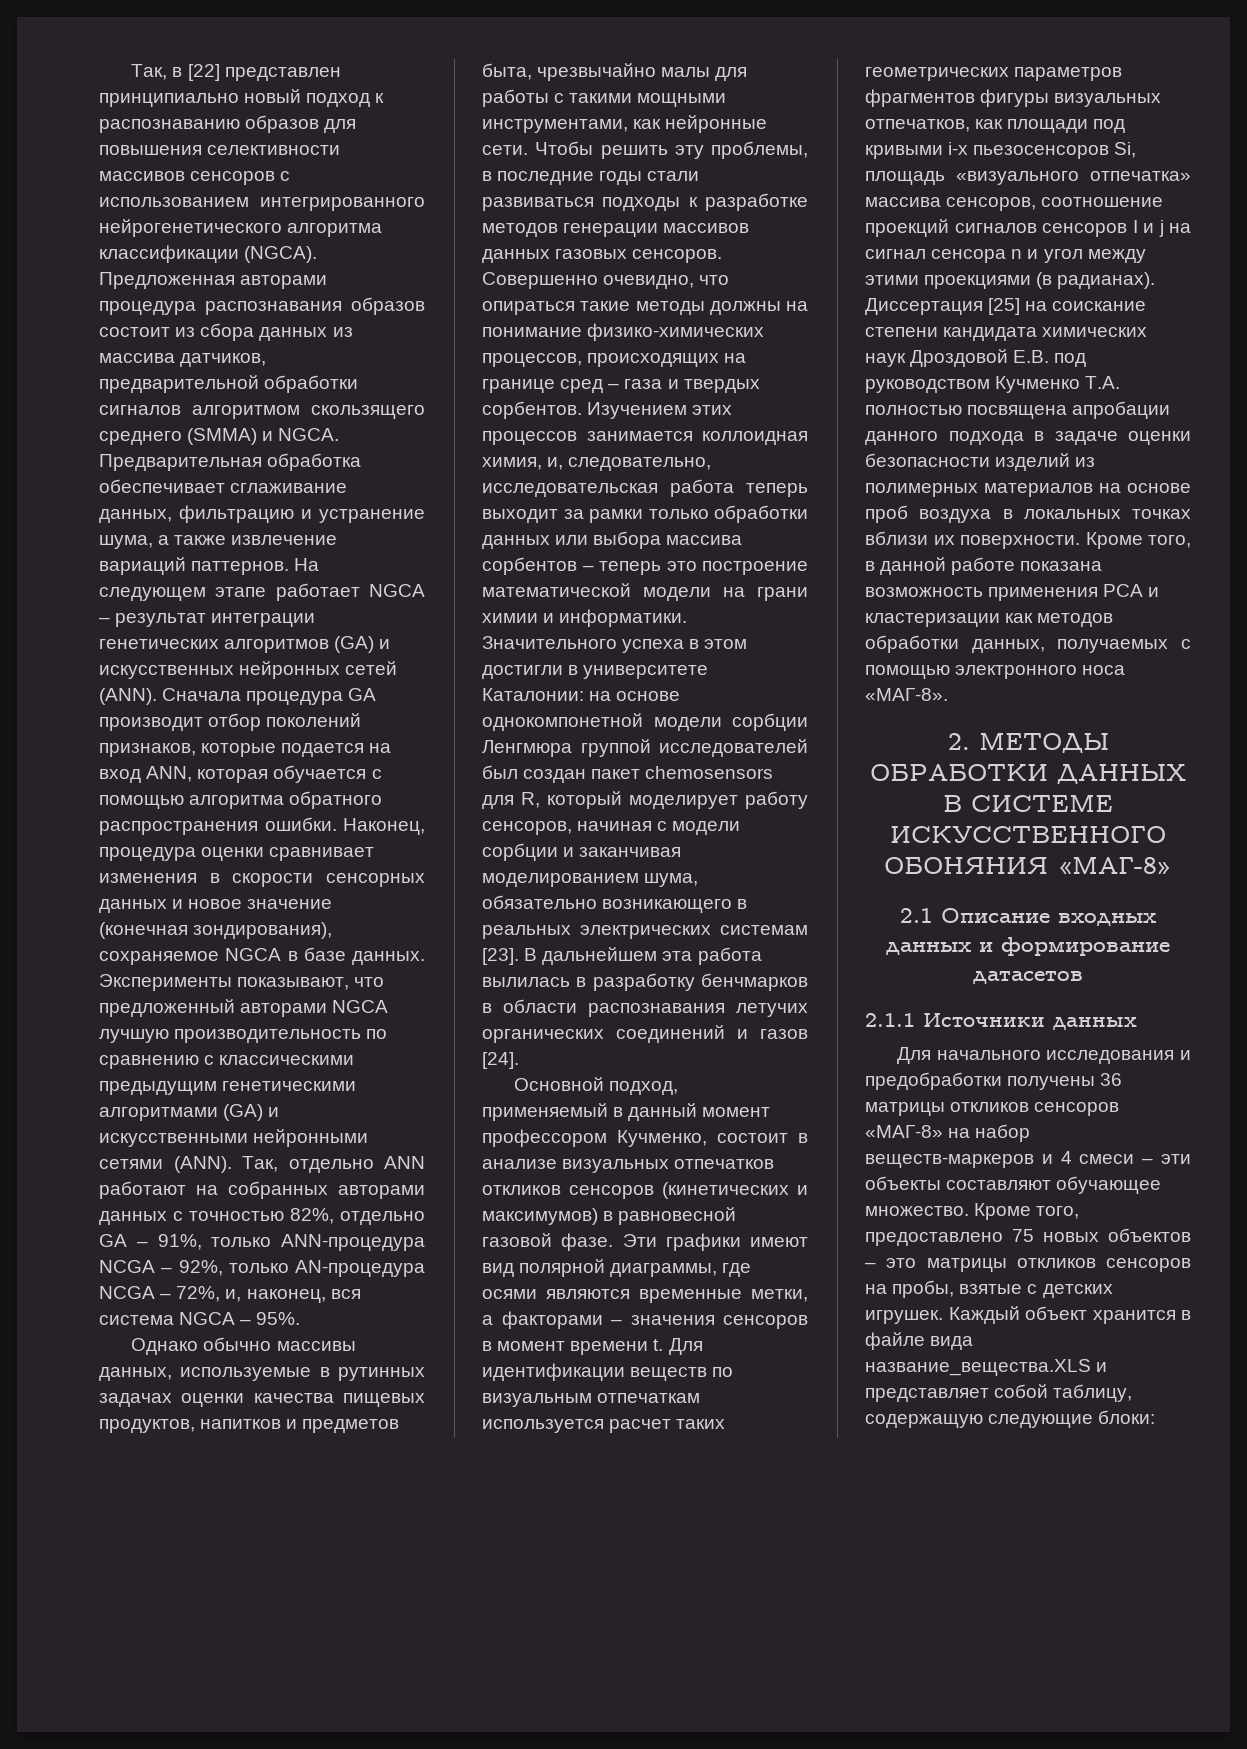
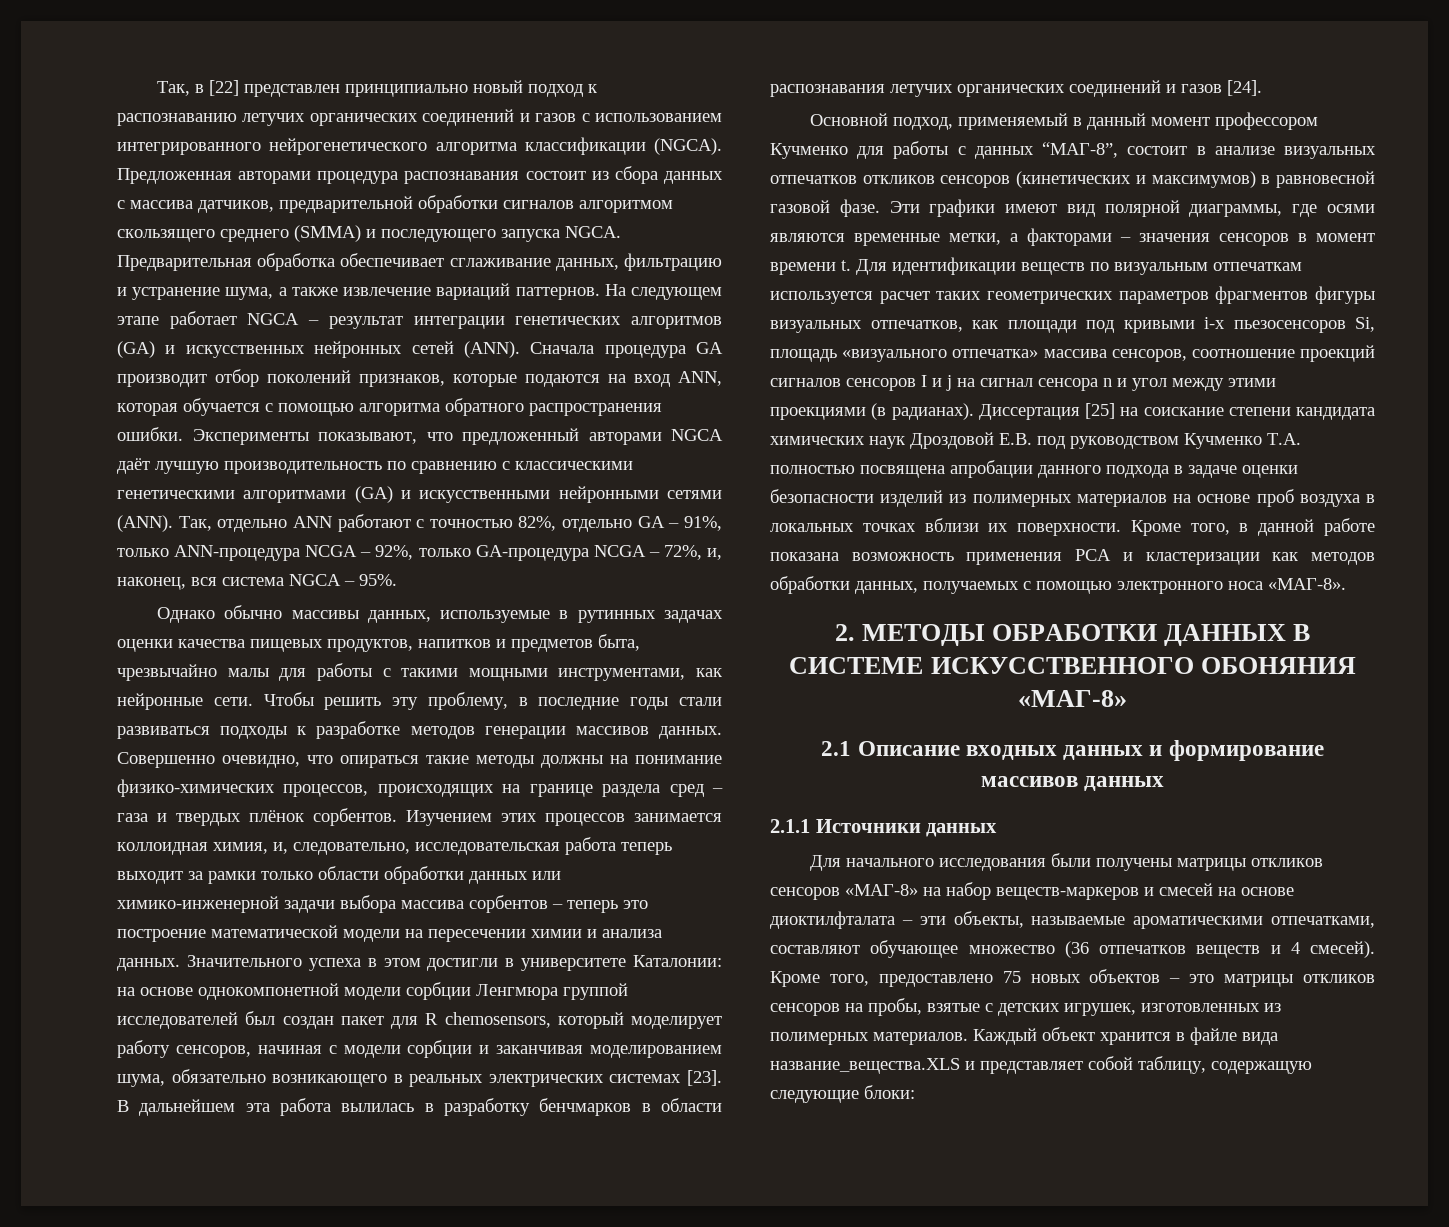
- Так, в [22] представлен принципиально новый подход к распознаванию образов для повышения селективности массивов сенсоров с использованием интегрированного нейрогенетического алгоритма классификации (NGCA).
+ Так, в [22] представлен принципиально новый подход к распознаванию летучих органических соединений и газов с использованием интегрированного нейрогенетического алгоритма классификации (NGCA).
- Предложенная авторами процедура распознавания образов состоит из сбора данных из массива датчиков, предварительной обработки сигналов алгоритмом скользящего среднего (SMMA) и NGCA.
+ Предложенная авторами процедура распознавания состоит из сбора данных с массива датчиков, предварительной обработки сигналов алгоритмом скользящего среднего (SMMA) и последующего запуска NGCA.
- Сначала процедура GA производит отбор поколений признаков, которые подается на вход ANN, которая обучается с помощью алгоритма обратного распространения ошибки.
+ Сначала процедура GA производит отбор поколений признаков, которые подаются на вход ANN, которая обучается с помощью алгоритма обратного распространения ошибки.
- Наконец, процедура оценки сравнивает изменения в скорости сенсорных данных и новое значение (конечная зондирования), сохраняемое NGCA в базе данных.
- Эксперименты показывают, что предложенный авторами NGCA лучшую производительность по сравнению с классическими предыдущим генетическими алгоритмами (GA) и искусственными нейронными сетями (ANN).
+ Эксперименты показывают, что предложенный авторами NGCA даёт лучшую производительность по сравнению с классическими генетическими алгоритмами (GA) и искусственными нейронными сетями (ANN).
- Так, отдельно ANN работают на собранных авторами данных с точностью 82%, отдельно GA – 91%, только ANN-процедура NCGA – 92%, только AN-процедура NCGA – 72%, и, наконец, вся система NGCA – 95%.
+ Так, отдельно ANN работают с точностью 82%, отдельно GA – 91%, только ANN-процедура NCGA – 92%, только GA-процедура NCGA – 72%, и, наконец, вся система NGCA – 95%.
- Чтобы решить эту проблемы, в последние годы стали развиваться подходы к разработке методов генерации массивов данных газовых сенсоров.
+ Чтобы решить эту проблему, в последние годы стали развиваться подходы к разработке методов генерации массивов данных.
- Совершенно очевидно, что опираться такие методы должны на понимание физико-химических процессов, происходящих на границе сред – газа и твердых сорбентов.
+ Совершенно очевидно, что опираться такие методы должны на понимание физико-химических процессов, происходящих на границе раздела сред – газа и твердых плёнок сорбентов.
- Изучением этих процессов занимается коллоидная химия, и, следовательно, исследовательская работа теперь выходит за рамки только обработки данных или выбора массива сорбентов – теперь это построение математической модели на грани химии и информатики.
+ Изучением этих процессов занимается коллоидная химия, и, следовательно, исследовательская работа теперь выходит за рамки только области обработки данных или химико-инженерной задачи выбора массива сорбентов – теперь это построение математической модели на пересечении химии и анализа данных.
- Значительного успеха в этом достигли в университете Каталонии: на основе однокомпонетной модели сорбции Ленгмюра группой исследователей был создан пакет chemosensors для R, который моделирует работу сенсоров, начиная с модели сорбции и заканчивая моделированием шума, обязательно возникающего в реальных электрических системам [23].
+ Значительного успеха в этом достигли в университете Каталонии: на основе однокомпонетной модели сорбции Ленгмюра группой исследователей был создан пакет для R chemosensors, который моделирует работу сенсоров, начиная с модели сорбции и заканчивая моделированием шума, обязательно возникающего в реальных электрических системах [23].
- Основной подход, применяемый в данный момент профессором Кучменко, состоит в анализе визуальных отпечатков откликов сенсоров (кинетических и максимумов) в равновесной газовой фазе.
+ Основной подход, применяемый в данный момент профессором Кучменко для работы с данных “МАГ-8”, состоит в анализе визуальных отпечатков откликов сенсоров (кинетических и максимумов) в равновесной газовой фазе.
- 2.1 Описание входных данных и формирование датасетов
+ 2.1 Описание входных данных и формирование массивов данных
- Для начального исследования и предобработки получены 36 матрицы откликов сенсоров «МАГ-8» на набор веществ-маркеров и 4 смеси – эти объекты составляют обучающее множество.
+ Для начального исследования были получены матрицы откликов сенсоров «МАГ-8» на набор веществ-маркеров и смесей на основе диоктилфталата – эти объекты, называемые ароматическими отпечатками, составляют обучающее множество (36 отпечатков веществ и 4 смесей).
- Кроме того, предоставлено 75 новых объектов – это матрицы откликов сенсоров на пробы, взятые с детских игрушек.
+ Кроме того, предоставлено 75 новых объектов – это матрицы откликов сенсоров на пробы, взятые с детских игрушек, изготовленных из полимерных материалов.

